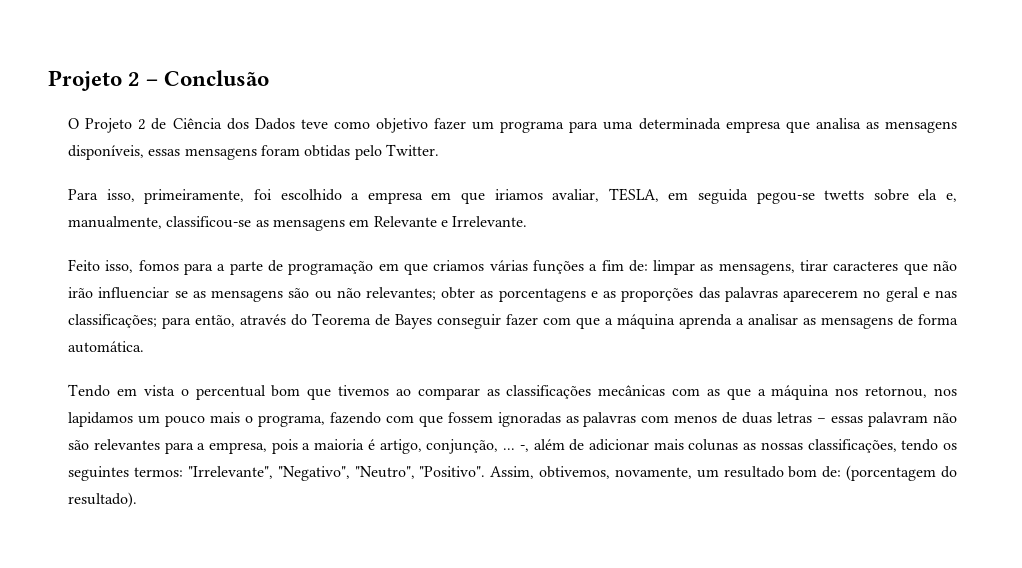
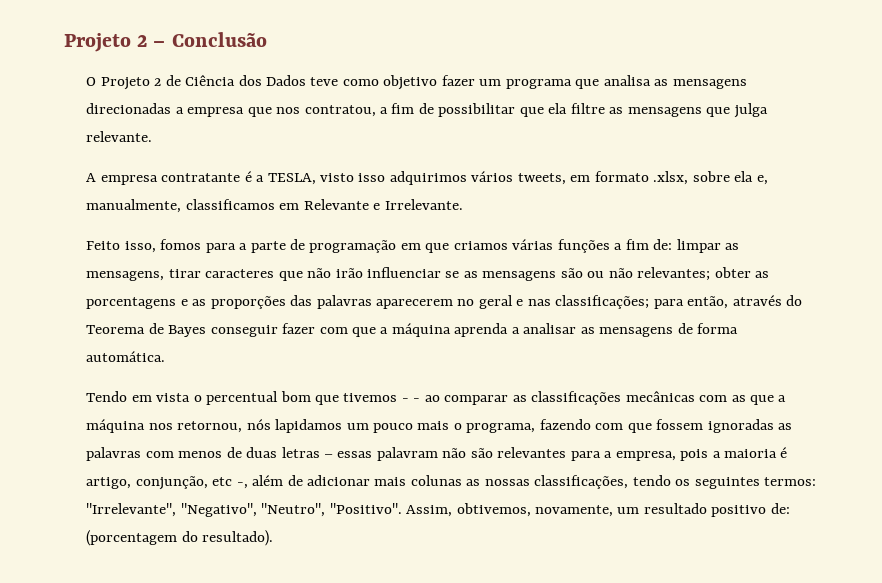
- O Projeto 2 de Ciência dos Dados teve como objetivo fazer um programa para uma determinada empresa que analisa as mensagens disponíveis, essas mensagens foram obtidas pelo Twitter.
- Para isso, primeiramente, foi escolhido a empresa em que iriamos avaliar, TESLA, em seguida pegou-se twetts sobre ela e, manualmente, classificou-se as mensagens em Relevante e Irrelevante.
+ O Projeto 2 de Ciência dos Dados teve como objetivo fazer um programa que analisa as mensagens direcionadas a empresa que nos contratou, a fim de possibilitar que ela filtre as mensagens que julga relevante.
+ A empresa contratante é a TESLA, visto isso adquirimos vários tweets, em formato .xlsx, sobre ela e, manualmente, classificamos em Relevante e Irrelevante.
- Tendo em vista o percentual bom que tivemos ao comparar as classificações mecânicas com as que a máquina nos retornou, nos lapidamos um pouco mais o programa, fazendo com que fossem ignoradas as palavras com menos de duas letras – essas palavram não são relevantes para a empresa, pois a maioria é artigo, conjunção, ... -, além de adicionar mais colunas as nossas classificações, tendo os seguintes termos:
+ Tendo em vista o percentual bom que tivemos - - ao comparar as classificações mecânicas com as que a máquina nos retornou, nós lapidamos um pouco mais o programa, fazendo com que fossem ignoradas as palavras com menos de duas letras – essas palavram não são relevantes para a empresa, pois a maioria é artigo, conjunção, etc -, além de adicionar mais colunas as nossas classificações, tendo os seguintes termos:
- Assim, obtivemos, novamente, um resultado bom de: (porcentagem do resultado).
+ Assim, obtivemos, novamente, um resultado positivo de: (porcentagem do resultado).

